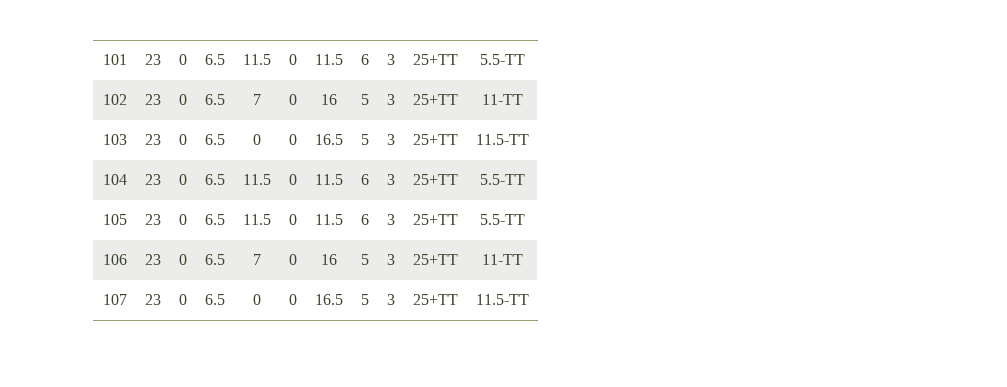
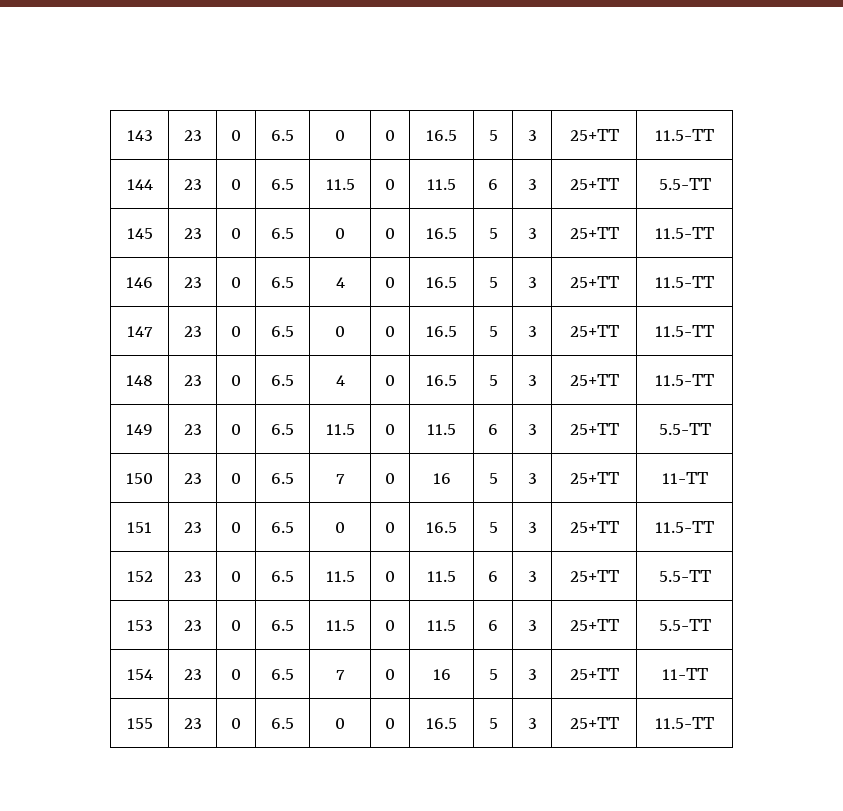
- 101 | 23 | 0 | 6.5 | 11.5 | 0 | 11.5 | 6 | 3 | 25+TT | 5.5-TT
+ 143 | 23 | 0 | 6.5 | 0 | 0 | 16.5 | 5 | 3 | 25+TT | 11.5-TT
+ 144 | 23 | 0 | 6.5 | 11.5 | 0 | 11.5 | 6 | 3 | 25+TT | 5.5-TT
- 102 | 23 | 0 | 6.5 | 7 | 0 | 16 | 5 | 3 | 25+TT | 11-TT
+ 145 | 23 | 0 | 6.5 | 0 | 0 | 16.5 | 5 | 3 | 25+TT | 11.5-TT
+ 146 | 23 | 0 | 6.5 | 4 | 0 | 16.5 | 5 | 3 | 25+TT | 11.5-TT
+ 147 | 23 | 0 | 6.5 | 0 | 0 | 16.5 | 5 | 3 | 25+TT | 11.5-TT
+ 148 | 23 | 0 | 6.5 | 4 | 0 | 16.5 | 5 | 3 | 25+TT | 11.5-TT
+ 149 | 23 | 0 | 6.5 | 11.5 | 0 | 11.5 | 6 | 3 | 25+TT | 5.5-TT
+ 150 | 23 | 0 | 6.5 | 7 | 0 | 16 | 5 | 3 | 25+TT | 11-TT
- 103 | 23 | 0 | 6.5 | 0 | 0 | 16.5 | 5 | 3 | 25+TT | 11.5-TT
+ 151 | 23 | 0 | 6.5 | 0 | 0 | 16.5 | 5 | 3 | 25+TT | 11.5-TT
- 104 | 23 | 0 | 6.5 | 11.5 | 0 | 11.5 | 6 | 3 | 25+TT | 5.5-TT
+ 152 | 23 | 0 | 6.5 | 11.5 | 0 | 11.5 | 6 | 3 | 25+TT | 5.5-TT
- 105 | 23 | 0 | 6.5 | 11.5 | 0 | 11.5 | 6 | 3 | 25+TT | 5.5-TT
+ 153 | 23 | 0 | 6.5 | 11.5 | 0 | 11.5 | 6 | 3 | 25+TT | 5.5-TT
- 106 | 23 | 0 | 6.5 | 7 | 0 | 16 | 5 | 3 | 25+TT | 11-TT
+ 154 | 23 | 0 | 6.5 | 7 | 0 | 16 | 5 | 3 | 25+TT | 11-TT
- 107 | 23 | 0 | 6.5 | 0 | 0 | 16.5 | 5 | 3 | 25+TT | 11.5-TT
+ 155 | 23 | 0 | 6.5 | 0 | 0 | 16.5 | 5 | 3 | 25+TT | 11.5-TT

